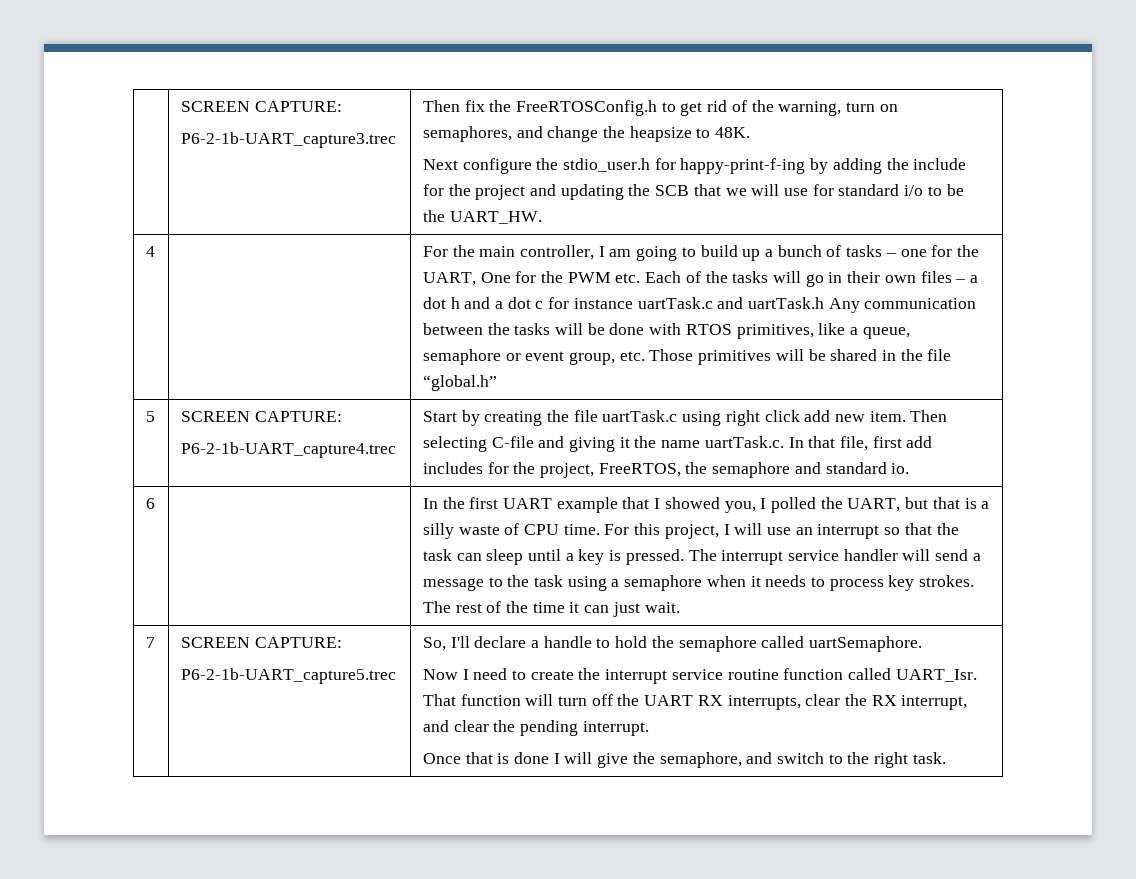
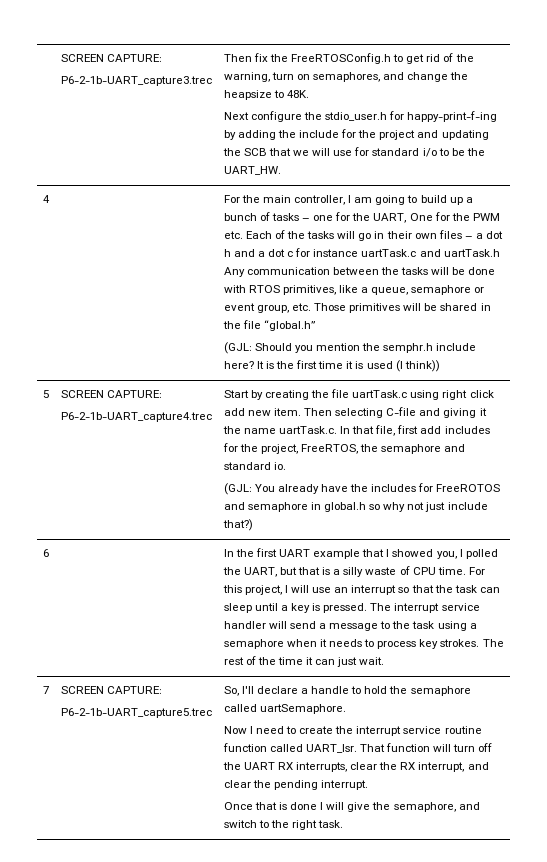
+ (GJL: Should you mention the semphr.h include here? It is the first time it is used (I think))
+ (GJL: You already have the includes for FreeROTOS and semaphore in global.h so why not just include that?)

